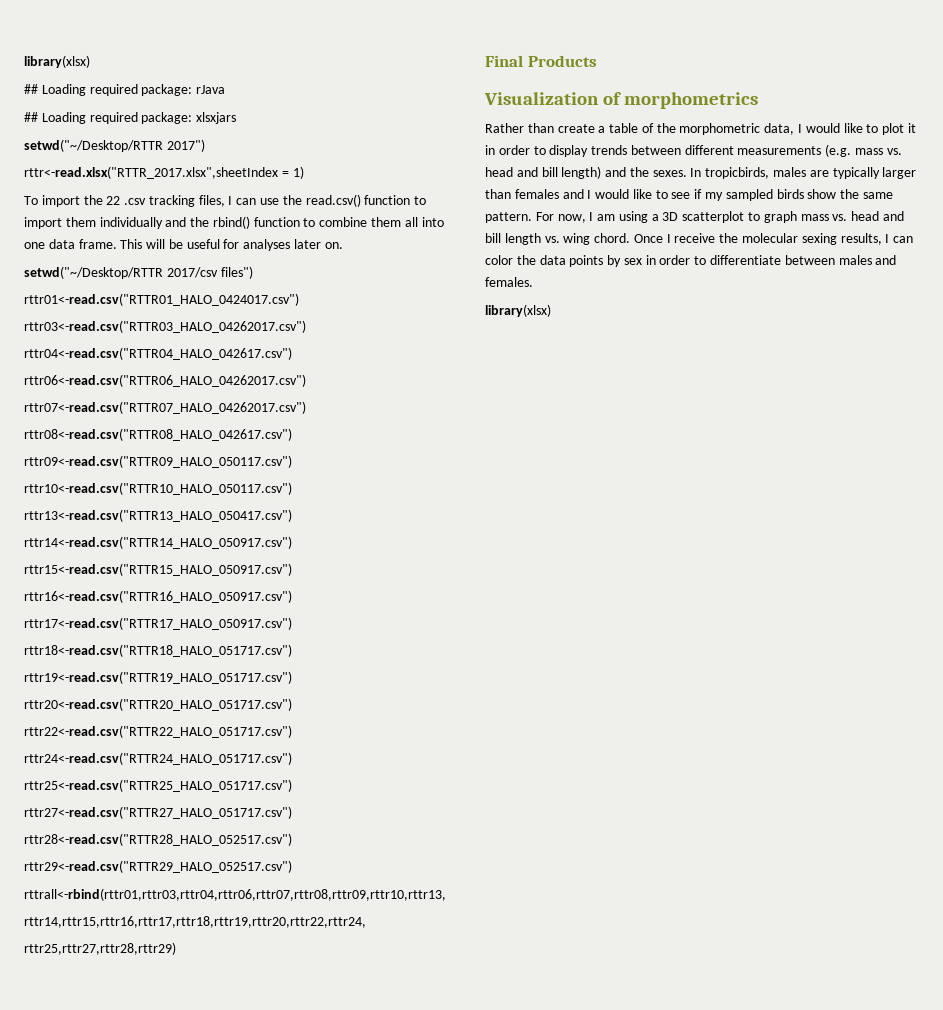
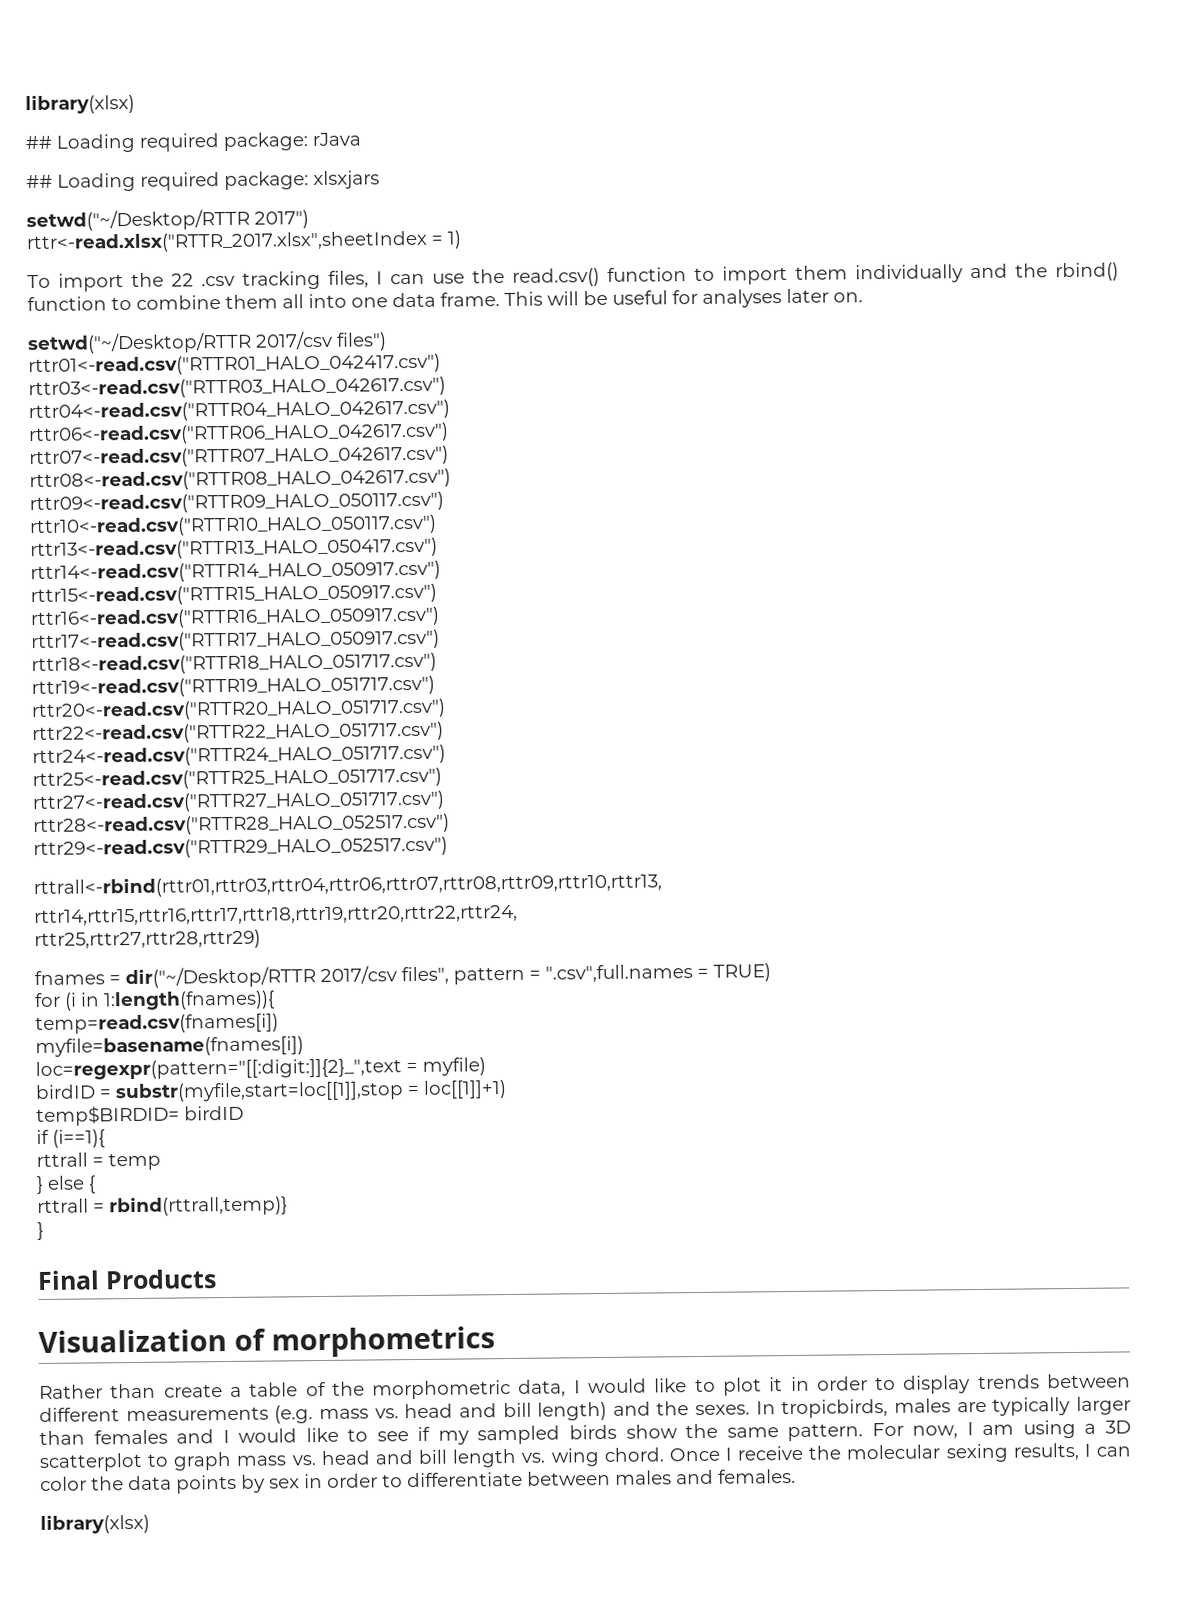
- rttr01<-read.csv("RTTR01_HALO_0424017.csv")
- rttr03<-read.csv("RTTR03_HALO_04262017.csv")
+ rttr01<-read.csv("RTTR01_HALO_042417.csv")
+ rttr03<-read.csv("RTTR03_HALO_042617.csv")
- rttr06<-read.csv("RTTR06_HALO_04262017.csv")
- rttr07<-read.csv("RTTR07_HALO_04262017.csv")
+ rttr06<-read.csv("RTTR06_HALO_042617.csv")
+ rttr07<-read.csv("RTTR07_HALO_042617.csv")
+ fnames = dir("~/Desktop/RTTR 2017/csv files", pattern = ".csv",full.names = TRUE)
+ for (i in 1:length(fnames)){
+ temp=read.csv(fnames[i])
+ myfile=basename(fnames[i])
+ loc=regexpr(pattern="[[:digit:]]{2}_",text = myfile)
+ birdID = substr(myfile,start=loc[[1]],stop = loc[[1]]+1)
+ temp$BIRDID= birdID
+ if (i==1){
+ rttrall = temp
+ } else {
+ rttrall = rbind(rttrall,temp)}
+ }

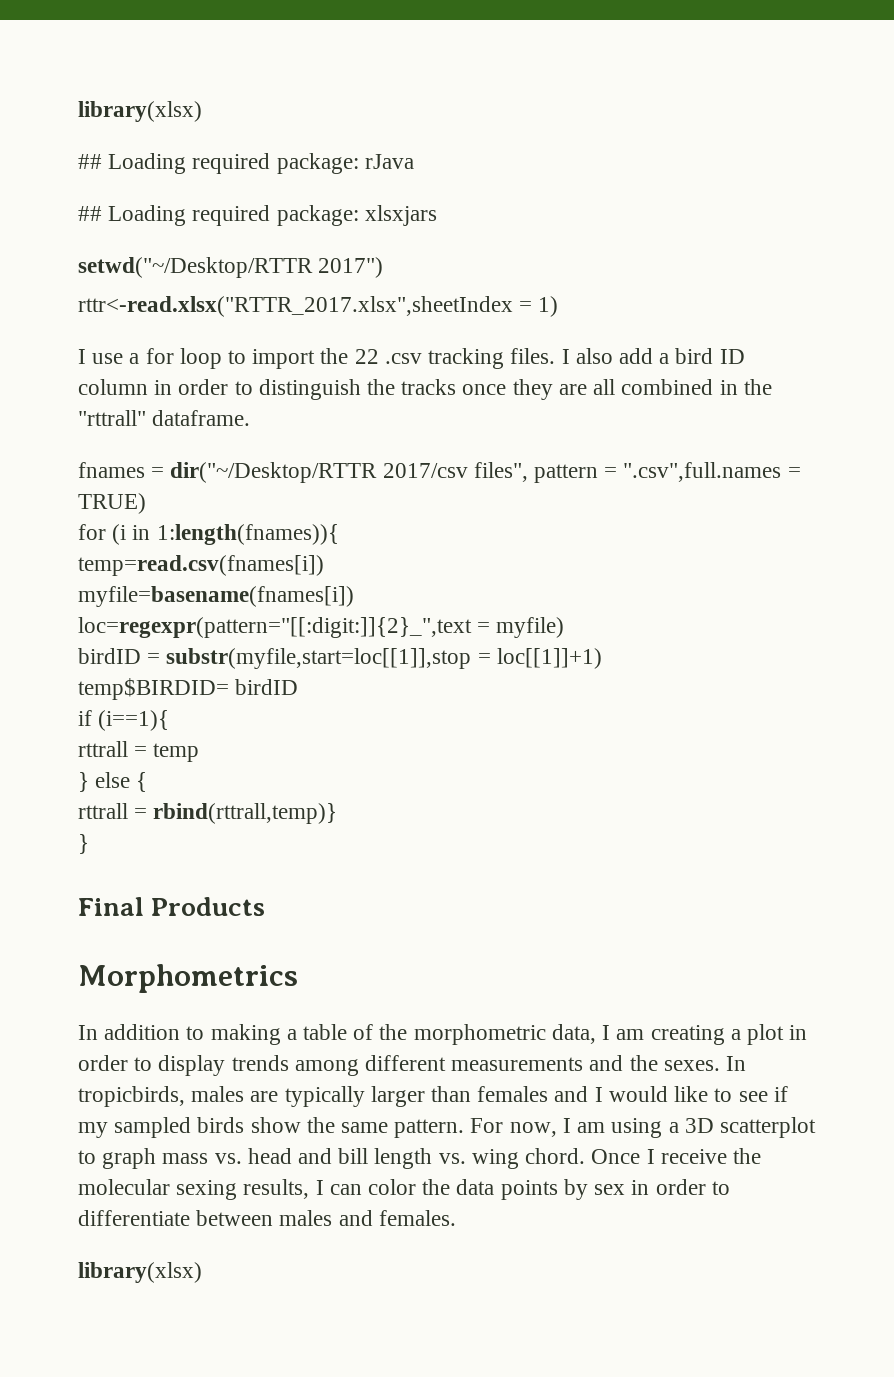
- To import the 22 .csv tracking files, I can use the read.csv() function to import them individually and the rbind() function to combine them all into one data frame. This will be useful for analyses later on.
- setwd("~/Desktop/RTTR 2017/csv files")
- rttr01<-read.csv("RTTR01_HALO_042417.csv")
- rttr03<-read.csv("RTTR03_HALO_042617.csv")
- rttr04<-read.csv("RTTR04_HALO_042617.csv")
- rttr06<-read.csv("RTTR06_HALO_042617.csv")
- rttr07<-read.csv("RTTR07_HALO_042617.csv")
- rttr08<-read.csv("RTTR08_HALO_042617.csv")
- rttr09<-read.csv("RTTR09_HALO_050117.csv")
- rttr10<-read.csv("RTTR10_HALO_050117.csv")
- rttr13<-read.csv("RTTR13_HALO_050417.csv")
- rttr14<-read.csv("RTTR14_HALO_050917.csv")
- rttr15<-read.csv("RTTR15_HALO_050917.csv")
- rttr16<-read.csv("RTTR16_HALO_050917.csv")
- rttr17<-read.csv("RTTR17_HALO_050917.csv")
- rttr18<-read.csv("RTTR18_HALO_051717.csv")
- rttr19<-read.csv("RTTR19_HALO_051717.csv")
- rttr20<-read.csv("RTTR20_HALO_051717.csv")
- rttr22<-read.csv("RTTR22_HALO_051717.csv")
- rttr24<-read.csv("RTTR24_HALO_051717.csv")
- rttr25<-read.csv("RTTR25_HALO_051717.csv")
- rttr27<-read.csv("RTTR27_HALO_051717.csv")
- rttr28<-read.csv("RTTR28_HALO_052517.csv")
- rttr29<-read.csv("RTTR29_HALO_052517.csv")
- rttrall<-rbind(rttr01,rttr03,rttr04,rttr06,rttr07,rttr08,rttr09,rttr10,rttr13,
- rttr14,rttr15,rttr16,rttr17,rttr18,rttr19,rttr20,rttr22,rttr24,
- rttr25,rttr27,rttr28,rttr29)
+ I use a for loop to import the 22 .csv tracking files. I also add a bird ID column in order to distinguish the tracks once they are all combined in the "rttrall" dataframe.
- Visualization of morphometrics
- Rather than create a table of the morphometric data, I would like to plot it in order to display trends between different measurements (e.g. mass vs. head and bill length) and the sexes.
+ Morphometrics
+ In addition to making a table of the morphometric data, I am creating a plot in order to display trends among different measurements and the sexes.

